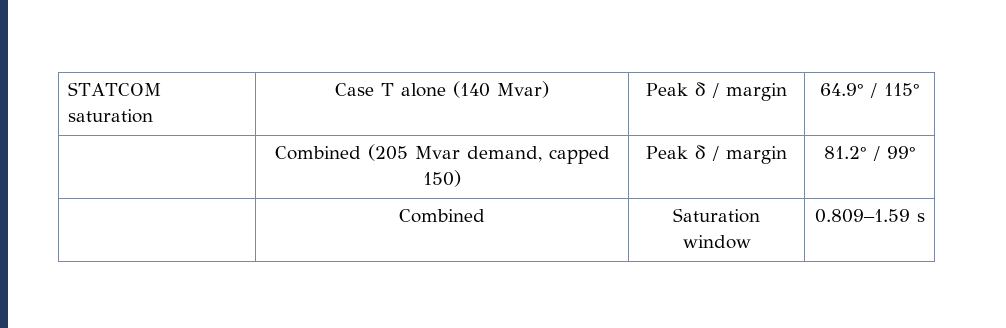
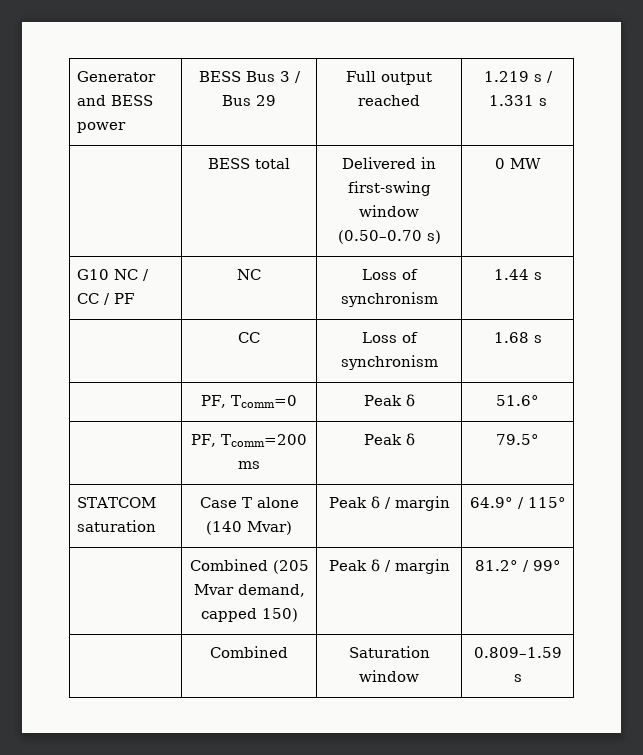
+ Generator and BESS power | BESS Bus 3 / Bus 29 | Full output reached | 1.219 s / 1.331 s
+ | BESS total | Delivered in first-swing window (0.50–0.70 s) | 0 MW
+ G10 NC / CC / PF | NC | Loss of synchronism | 1.44 s
+ | CC | Loss of synchronism | 1.68 s
+ | PF, Tcomm=0 | Peak δ | 51.6°
+ | PF, Tcomm=200 ms | Peak δ | 79.5°

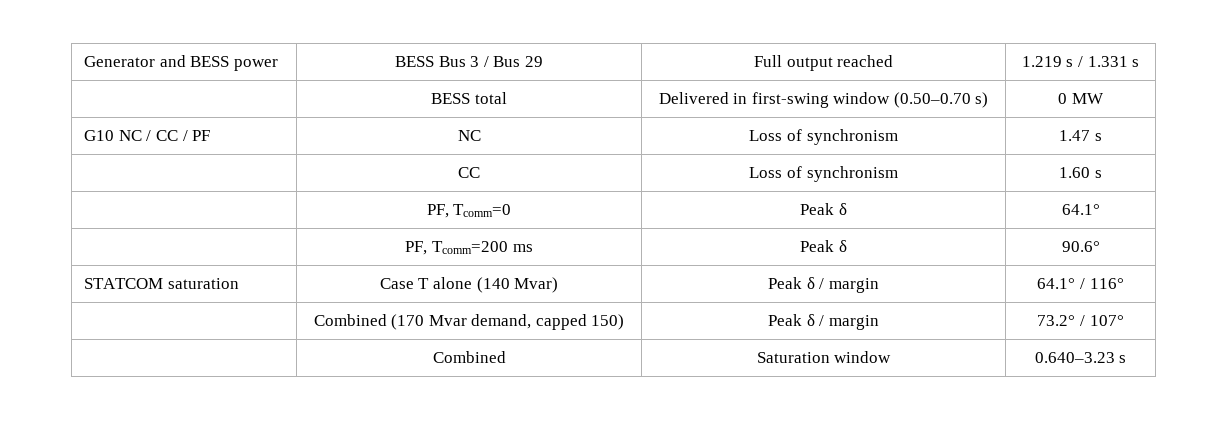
- G10 NC / CC / PF | NC | Loss of synchronism | 1.44 s
+ G10 NC / CC / PF | NC | Loss of synchronism | 1.47 s
- | CC | Loss of synchronism | 1.68 s
+ | CC | Loss of synchronism | 1.60 s
- | PF, Tcomm=0 | Peak δ | 51.6°
+ | PF, Tcomm=0 | Peak δ | 64.1°
- | PF, Tcomm=200 ms | Peak δ | 79.5°
+ | PF, Tcomm=200 ms | Peak δ | 90.6°
- STATCOM saturation | Case T alone (140 Mvar) | Peak δ / margin | 64.9° / 115°
- | Combined (205 Mvar demand, capped 150) | Peak δ / margin | 81.2° / 99°
+ STATCOM saturation | Case T alone (140 Mvar) | Peak δ / margin | 64.1° / 116°
+ | Combined (170 Mvar demand, capped 150) | Peak δ / margin | 73.2° / 107°
- | Combined | Saturation window | 0.809–1.59 s
+ | Combined | Saturation window | 0.640–3.23 s

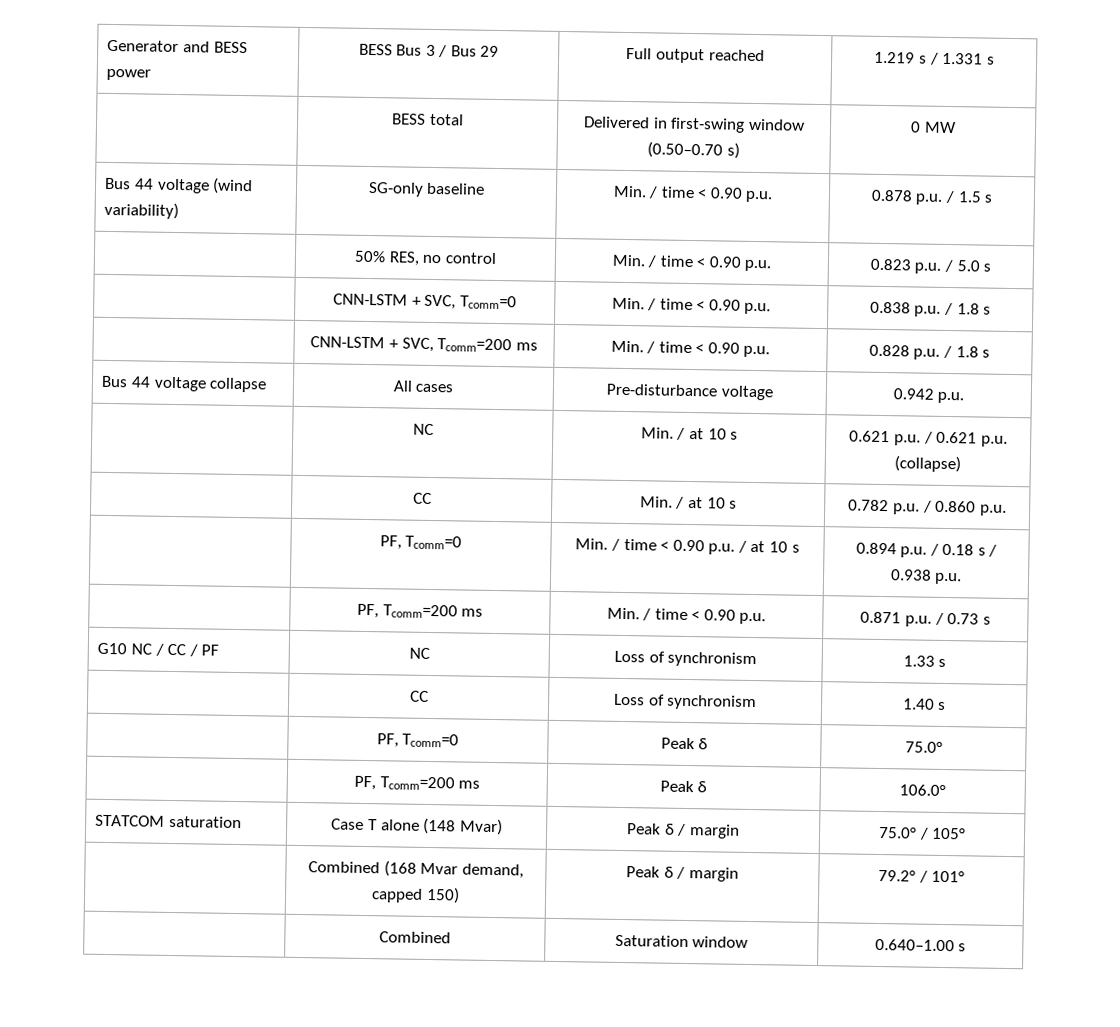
+ Bus 44 voltage (wind variability) | SG-only baseline | Min. / time < 0.90 p.u. | 0.878 p.u. / 1.5 s
+ | 50% RES, no control | Min. / time < 0.90 p.u. | 0.823 p.u. / 5.0 s
+ | CNN-LSTM + SVC, Tcomm=0 | Min. / time < 0.90 p.u. | 0.838 p.u. / 1.8 s
+ | CNN-LSTM + SVC, Tcomm=200 ms | Min. / time < 0.90 p.u. | 0.828 p.u. / 1.8 s
+ Bus 44 voltage collapse | All cases | Pre-disturbance voltage | 0.942 p.u.
+ | NC | Min. / at 10 s | 0.621 p.u. / 0.621 p.u. (collapse)
+ | CC | Min. / at 10 s | 0.782 p.u. / 0.860 p.u.
+ | PF, Tcomm=0 | Min. / time < 0.90 p.u. / at 10 s | 0.894 p.u. / 0.18 s / 0.938 p.u.
+ | PF, Tcomm=200 ms | Min. / time < 0.90 p.u. | 0.871 p.u. / 0.73 s
- G10 NC / CC / PF | NC | Loss of synchronism | 1.47 s
+ G10 NC / CC / PF | NC | Loss of synchronism | 1.33 s
- | CC | Loss of synchronism | 1.60 s
+ | CC | Loss of synchronism | 1.40 s
- | PF, Tcomm=0 | Peak δ | 64.1°
+ | PF, Tcomm=0 | Peak δ | 75.0°
- | PF, Tcomm=200 ms | Peak δ | 90.6°
+ | PF, Tcomm=200 ms | Peak δ | 106.0°
- STATCOM saturation | Case T alone (140 Mvar) | Peak δ / margin | 64.1° / 116°
- | Combined (170 Mvar demand, capped 150) | Peak δ / margin | 73.2° / 107°
+ STATCOM saturation | Case T alone (148 Mvar) | Peak δ / margin | 75.0° / 105°
+ | Combined (168 Mvar demand, capped 150) | Peak δ / margin | 79.2° / 101°
- | Combined | Saturation window | 0.640–3.23 s
+ | Combined | Saturation window | 0.640–1.00 s

